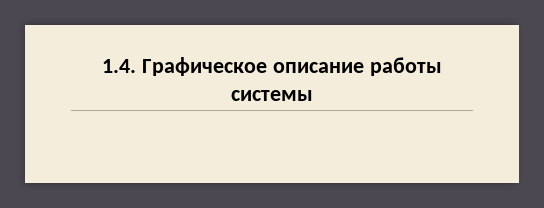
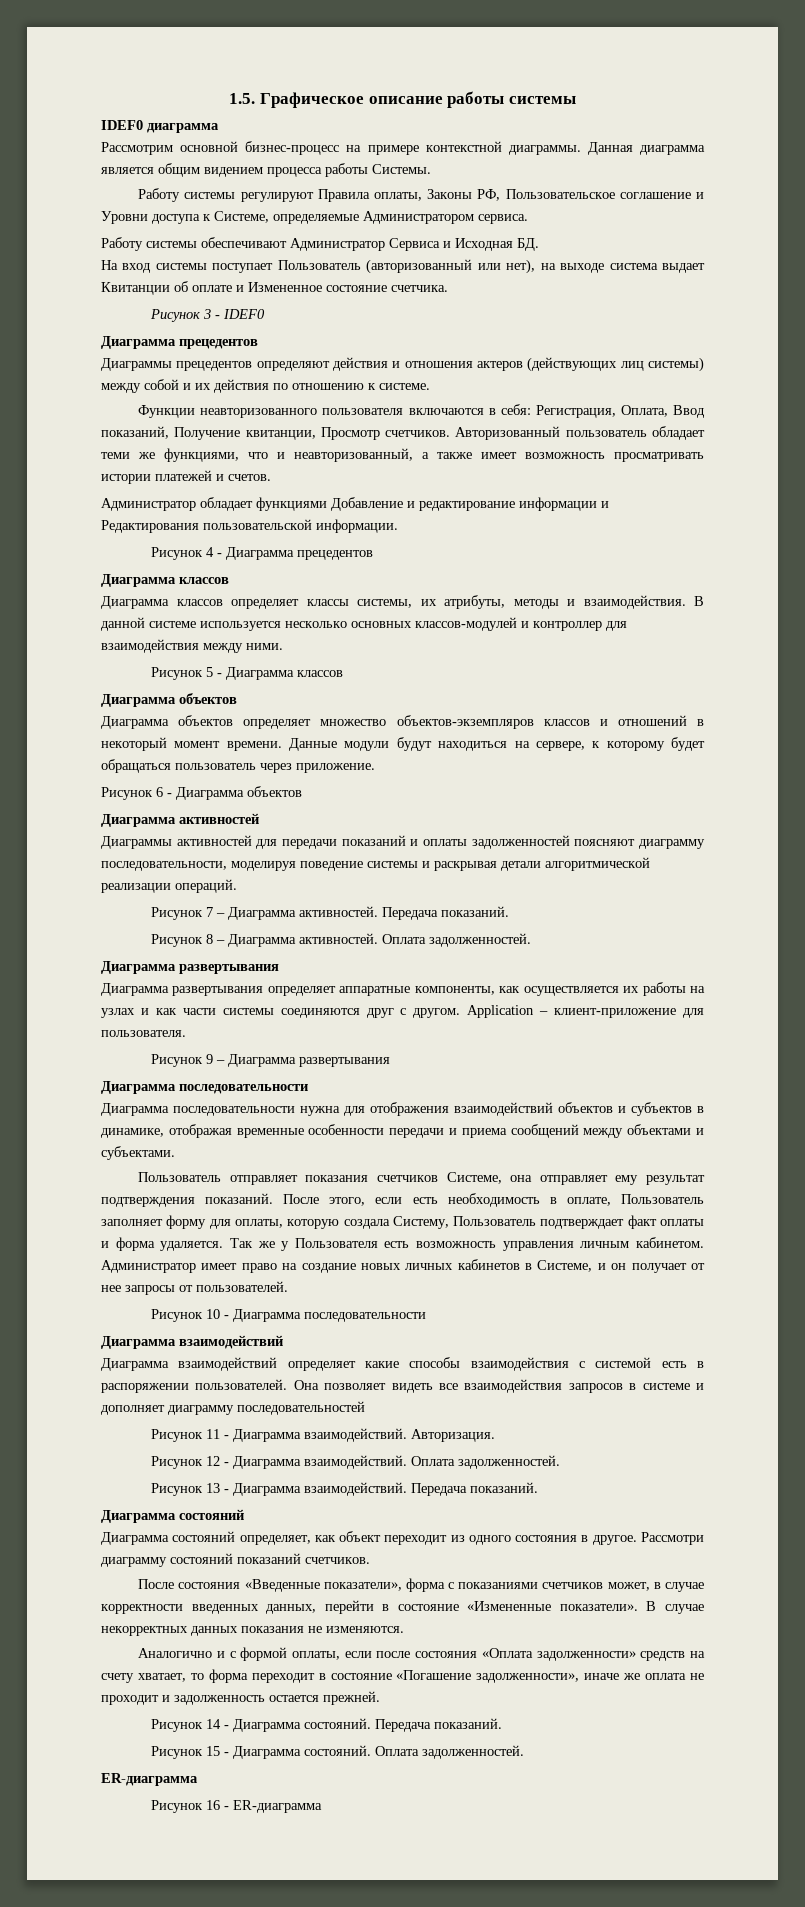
- 1.4. Графическое описание работы системы
+ 1.5. Графическое описание работы системы
+ IDEF0 диаграмма
+ Рассмотрим основной бизнес-процесс на примере контекстной диаграммы. Данная диаграмма является общим видением процесса работы Системы.
+ Работу системы регулируют Правила оплаты, Законы РФ, Пользовательское соглашение и Уровни доступа к Системе, определяемые Администратором сервиса.
+ Работу системы обеспечивают Администратор Сервиса и Исходная БД.
+ На вход системы поступает Пользователь (авторизованный или нет), на выходе система выдает Квитанции об оплате и Измененное состояние счетчика.
+ Рисунок 3 - IDEF0
+ Диаграмма прецедентов
+ Диаграммы прецедентов определяют действия и отношения актеров (действующих лиц системы) между собой и их действия по отношению к системе.
+ Функции неавторизованного пользователя включаются в себя: Регистрация, Оплата, Ввод показаний, Получение квитанции, Просмотр счетчиков. Авторизованный пользователь обладает теми же функциями, что и неавторизованный, а также имеет возможность просматривать истории платежей и счетов.
+ Администратор обладает функциями Добавление и редактирование информации и Редактирования пользовательской информации.
+ Рисунок 4 - Диаграмма прецедентов
+ Диаграмма классов
+ Диаграмма классов определяет классы системы, их атрибуты, методы и взаимодействия. В данной системе используется несколько основных классов-модулей и контроллер для взаимодействия между ними.
+ Рисунок 5 - Диаграмма классов
+ Диаграмма объектов
+ Диаграмма объектов определяет множество объектов-экземпляров классов и отношений в некоторый момент времени. Данные модули будут находиться на сервере, к которому будет обращаться пользователь через приложение.
+ Рисунок 6 - Диаграмма объектов
+ Диаграмма активностей
+ Диаграммы активностей для передачи показаний и оплаты задолженностей поясняют диаграмму последовательности, моделируя поведение системы и раскрывая детали алгоритмической реализации операций.
+ Рисунок 7 – Диаграмма активностей. Передача показаний.
+ Рисунок 8 – Диаграмма активностей. Оплата задолженностей.
+ Диаграмма развертывания
+ Диаграмма развертывания определяет аппаратные компоненты, как осуществляется их работы на узлах и как части системы соединяются друг с другом. Application – клиент-приложение для пользователя.
+ Рисунок 9 – Диаграмма развертывания
+ Диаграмма последовательности
+ Диаграмма последовательности нужна для отображения взаимодействий объектов и субъектов в динамике, отображая временные особенности передачи и приема сообщений между объектами и субъектами.
+ Пользователь отправляет показания счетчиков Системе, она отправляет ему результат подтверждения показаний. После этого, если есть необходимость в оплате, Пользователь заполняет форму для оплаты, которую создала Систему, Пользователь подтверждает факт оплаты и форма удаляется. Так же у Пользователя есть возможность управления личным кабинетом. Администратор имеет право на создание новых личных кабинетов в Системе, и он получает от нее запросы от пользователей.
+ Рисунок 10 - Диаграмма последовательности
+ Диаграмма взаимодействий
+ Диаграмма взаимодействий определяет какие способы взаимодействия с системой есть в распоряжении пользователей. Она позволяет видеть все взаимодействия запросов в системе и дополняет диаграмму последовательностей
+ Рисунок 11 - Диаграмма взаимодействий. Авторизация.
+ Рисунок 12 - Диаграмма взаимодействий. Оплата задолженностей.
+ Рисунок 13 - Диаграмма взаимодействий. Передача показаний.
+ Диаграмма состояний
+ Диаграмма состояний определяет, как объект переходит из одного состояния в другое. Рассмотри диаграмму состояний показаний счетчиков.
+ После состояния «Введенные показатели», форма с показаниями счетчиков может, в случае корректности введенных данных, перейти в состояние «Измененные показатели». В случае некорректных данных показания не изменяются.
+ Аналогично и с формой оплаты, если после состояния «Оплата задолженности» средств на счету хватает, то форма переходит в состояние «Погашение задолженности», иначе же оплата не проходит и задолженность остается прежней.
+ Рисунок 14 - Диаграмма состояний. Передача показаний.
+ Рисунок 15 - Диаграмма состояний. Оплата задолженностей.
+ ER-диаграмма
+ Рисунок 16 - ER-диаграмма

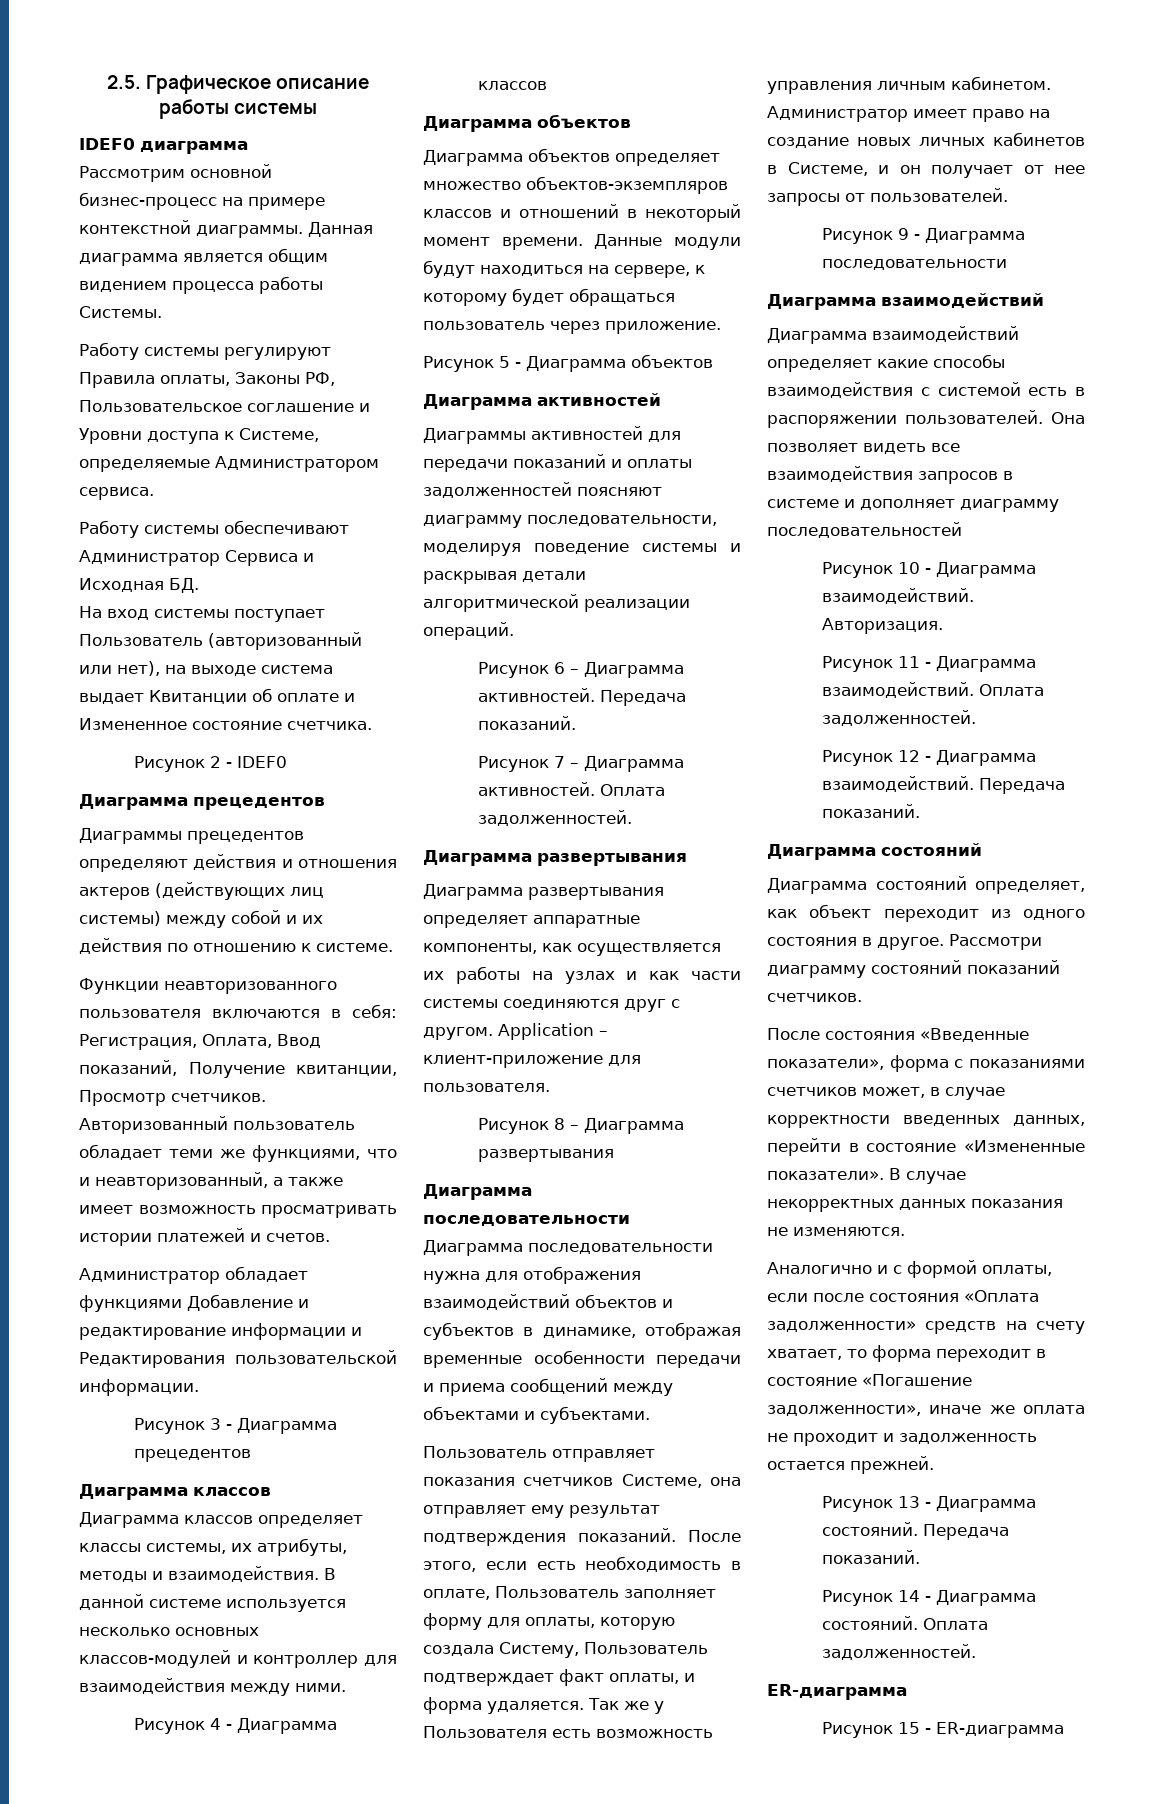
- 1.5. Графическое описание работы системы
+ 2.5. Графическое описание работы системы
- Рисунок 3 - IDEF0
+ Рисунок 2 - IDEF0
- Рисунок 4 - Диаграмма прецедентов
+ Рисунок 3 - Диаграмма прецедентов
- Рисунок 5 - Диаграмма классов
+ Рисунок 4 - Диаграмма классов
- Рисунок 6 - Диаграмма объектов
+ Рисунок 5 - Диаграмма объектов
- Рисунок 7 – Диаграмма активностей.
+ Рисунок 6 – Диаграмма активностей.
- Рисунок 8 – Диаграмма активностей.
+ Рисунок 7 – Диаграмма активностей.
- Рисунок 9 – Диаграмма развертывания
+ Рисунок 8 – Диаграмма развертывания
- После этого, если есть необходимость в оплате, Пользователь заполняет форму для оплаты, которую создала Систему, Пользователь подтверждает факт оплаты и форма удаляется.
+ После этого, если есть необходимость в оплате, Пользователь заполняет форму для оплаты, которую создала Систему, Пользователь подтверждает факт оплаты, и форма удаляется.
- Рисунок 10 - Диаграмма последовательности
+ Рисунок 9 - Диаграмма последовательности
- Рисунок 11 - Диаграмма взаимодействий.
+ Рисунок 10 - Диаграмма взаимодействий.
- Рисунок 12 - Диаграмма взаимодействий.
+ Рисунок 11 - Диаграмма взаимодействий.
- Рисунок 13 - Диаграмма взаимодействий.
+ Рисунок 12 - Диаграмма взаимодействий.
- Рисунок 14 - Диаграмма состояний.
+ Рисунок 13 - Диаграмма состояний.
- Рисунок 15 - Диаграмма состояний.
+ Рисунок 14 - Диаграмма состояний.
- Рисунок 16 - ER-диаграмма
+ Рисунок 15 - ER-диаграмма

